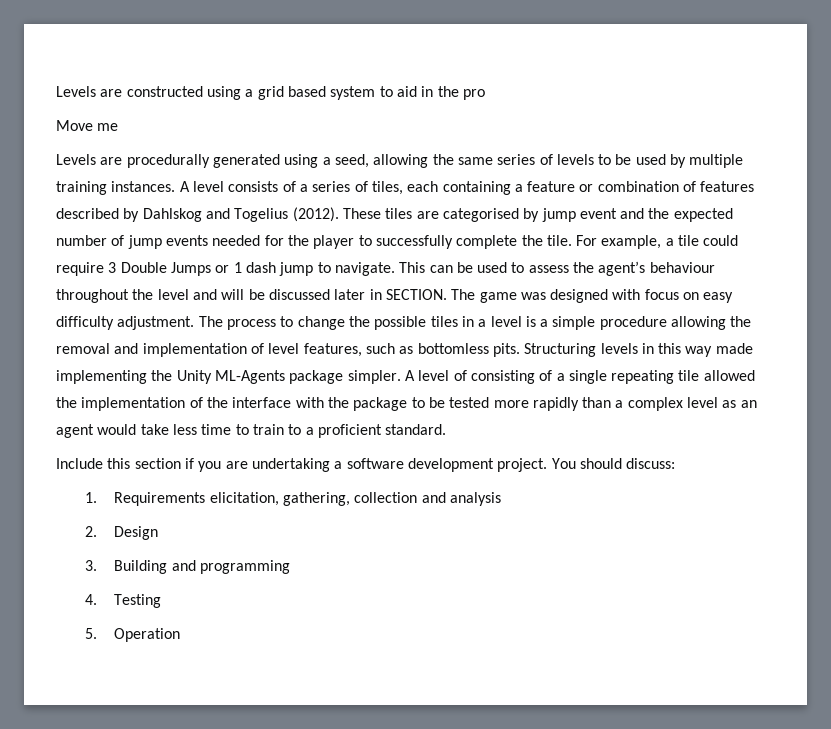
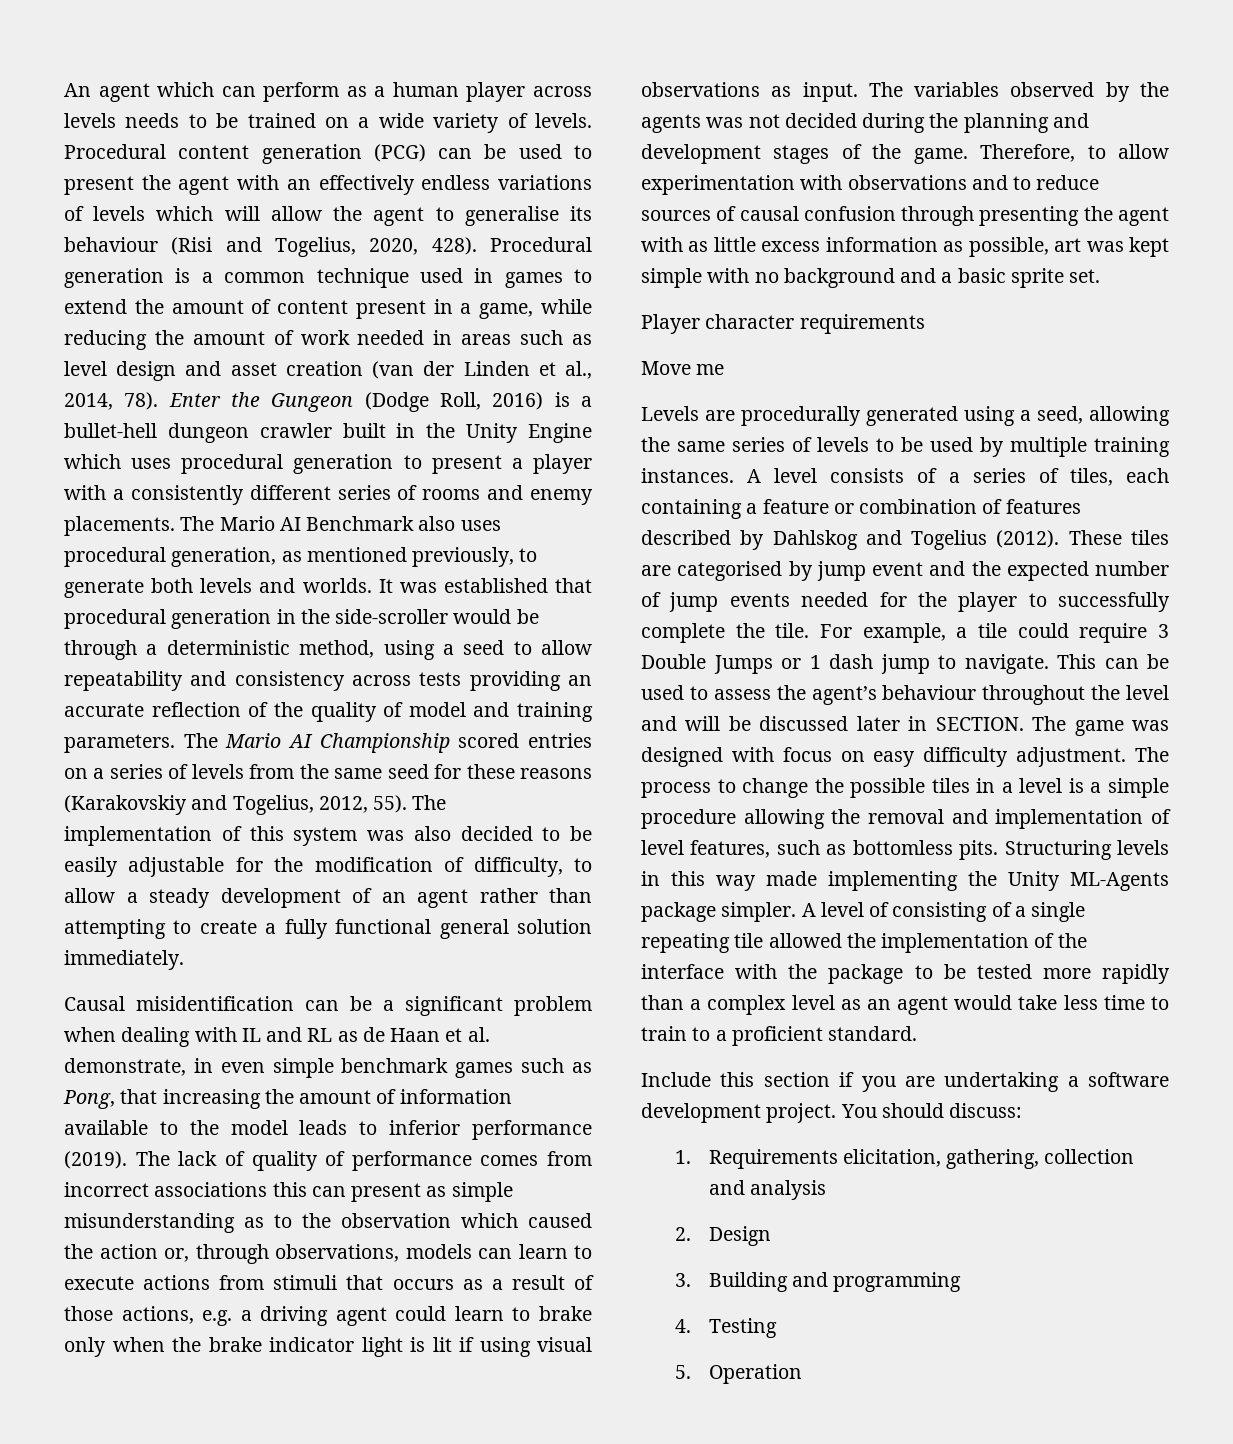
- Levels are constructed using a grid based system to aid in the pro
+ An agent which can perform as a human player across levels needs to be trained on a wide variety of levels. Procedural content generation (PCG) can be used to present the agent with an effectively endless variations of levels which will allow the agent to generalise its behaviour (Risi and Togelius, 2020, 428). Procedural generation is a common technique used in games to extend the amount of content present in a game, while reducing the amount of work needed in areas such as level design and asset creation (van der Linden et al., 2014, 78). Enter the Gungeon (Dodge Roll, 2016) is a bullet-hell dungeon crawler built in the Unity Engine which uses procedural generation to present a player with a consistently different series of rooms and enemy placements. The Mario AI Benchmark also uses procedural generation, as mentioned previously, to generate both levels and worlds. It was established that procedural generation in the side-scroller would be through a deterministic method, using a seed to allow repeatability and consistency across tests providing an accurate reflection of the quality of model and training parameters. The Mario AI Championship scored entries on a series of levels from the same seed for these reasons (Karakovskiy and Togelius, 2012, 55). The implementation of this system was also decided to be easily adjustable for the modification of difficulty, to allow a steady development of an agent rather than attempting to create a fully functional general solution immediately.
+ Causal misidentification can be a significant problem when dealing with IL and RL as de Haan et al. demonstrate, in even simple benchmark games such as Pong, that increasing the amount of information available to the model leads to inferior performance (2019). The lack of quality of performance comes from incorrect associations this can present as simple misunderstanding as to the observation which caused the action or, through observations, models can learn to execute actions from stimuli that occurs as a result of those actions, e.g. a driving agent could learn to brake only when the brake indicator light is lit if using visual observations as input. The variables observed by the agents was not decided during the planning and development stages of the game. Therefore, to allow experimentation with observations and to reduce sources of causal confusion through presenting the agent with as little excess information as possible, art was kept simple with no background and a basic sprite set.
+ Player character requirements

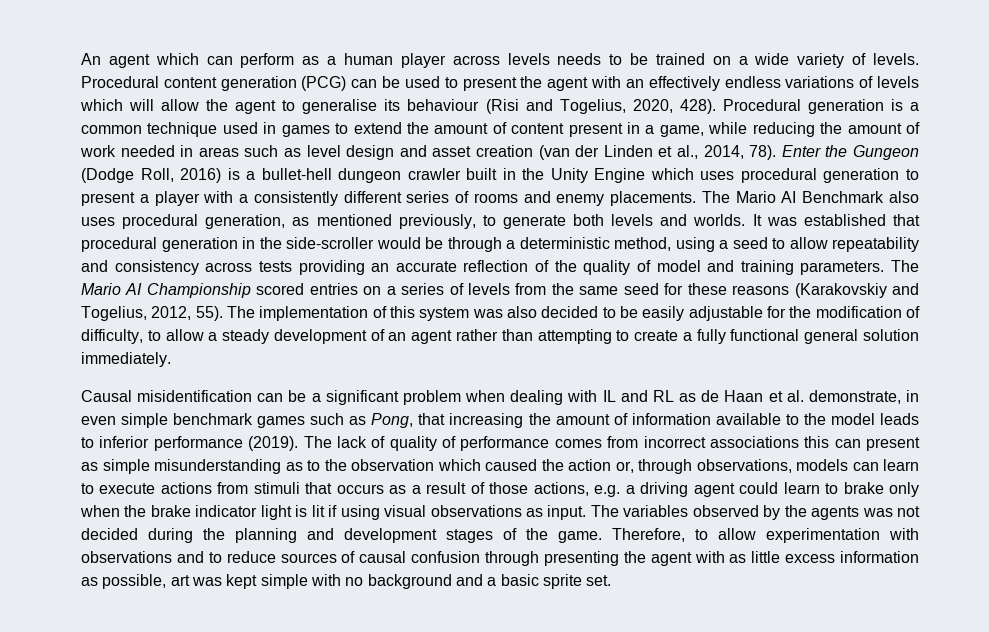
- Player character requirements
- Move me
- Levels are procedurally generated using a seed, allowing the same series of levels to be used by multiple training instances. A level consists of a series of tiles, each containing a feature or combination of features described by Dahlskog and Togelius (2012). These tiles are categorised by jump event and the expected number of jump events needed for the player to successfully complete the tile. For example, a tile could require 3 Double Jumps or 1 dash jump to navigate. This can be used to assess the agent’s behaviour throughout the level and will be discussed later in SECTION. The game was designed with focus on easy difficulty adjustment. The process to change the possible tiles in a level is a simple procedure allowing the removal and implementation of level features, such as bottomless pits. Structuring levels in this way made implementing the Unity ML-Agents package simpler. A level of consisting of a single repeating tile allowed the implementation of the interface with the package to be tested more rapidly than a complex level as an agent would take less time to train to a proficient standard.
- Include this section if you are undertaking a software development project. You should discuss:
- 1. Requirements elicitation, gathering, collection and analysis
- 2. Design
- 3. Building and programming
- 4. Testing
- 5. Operation

